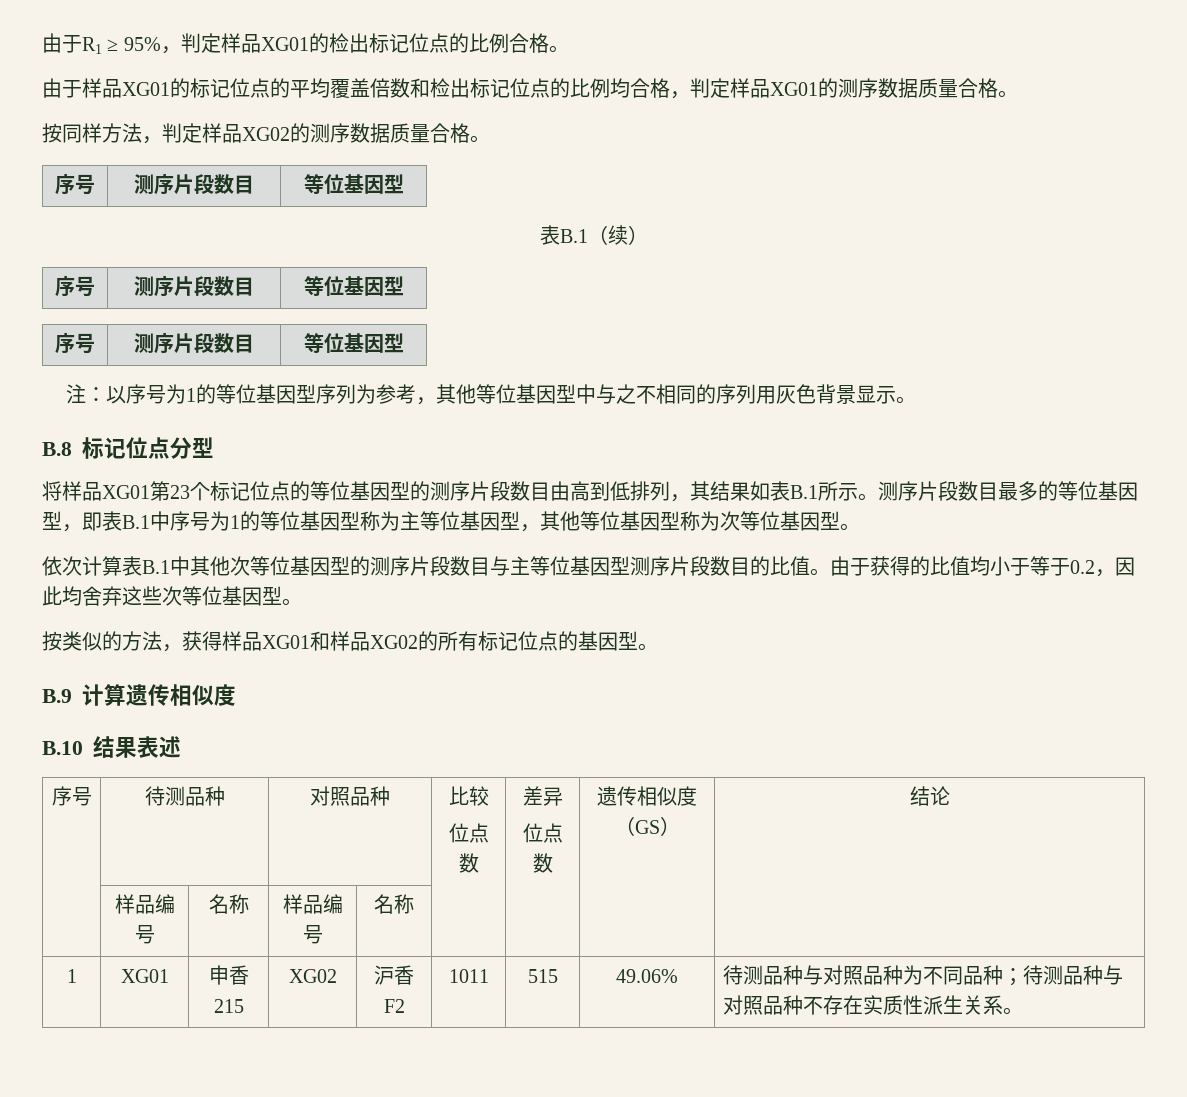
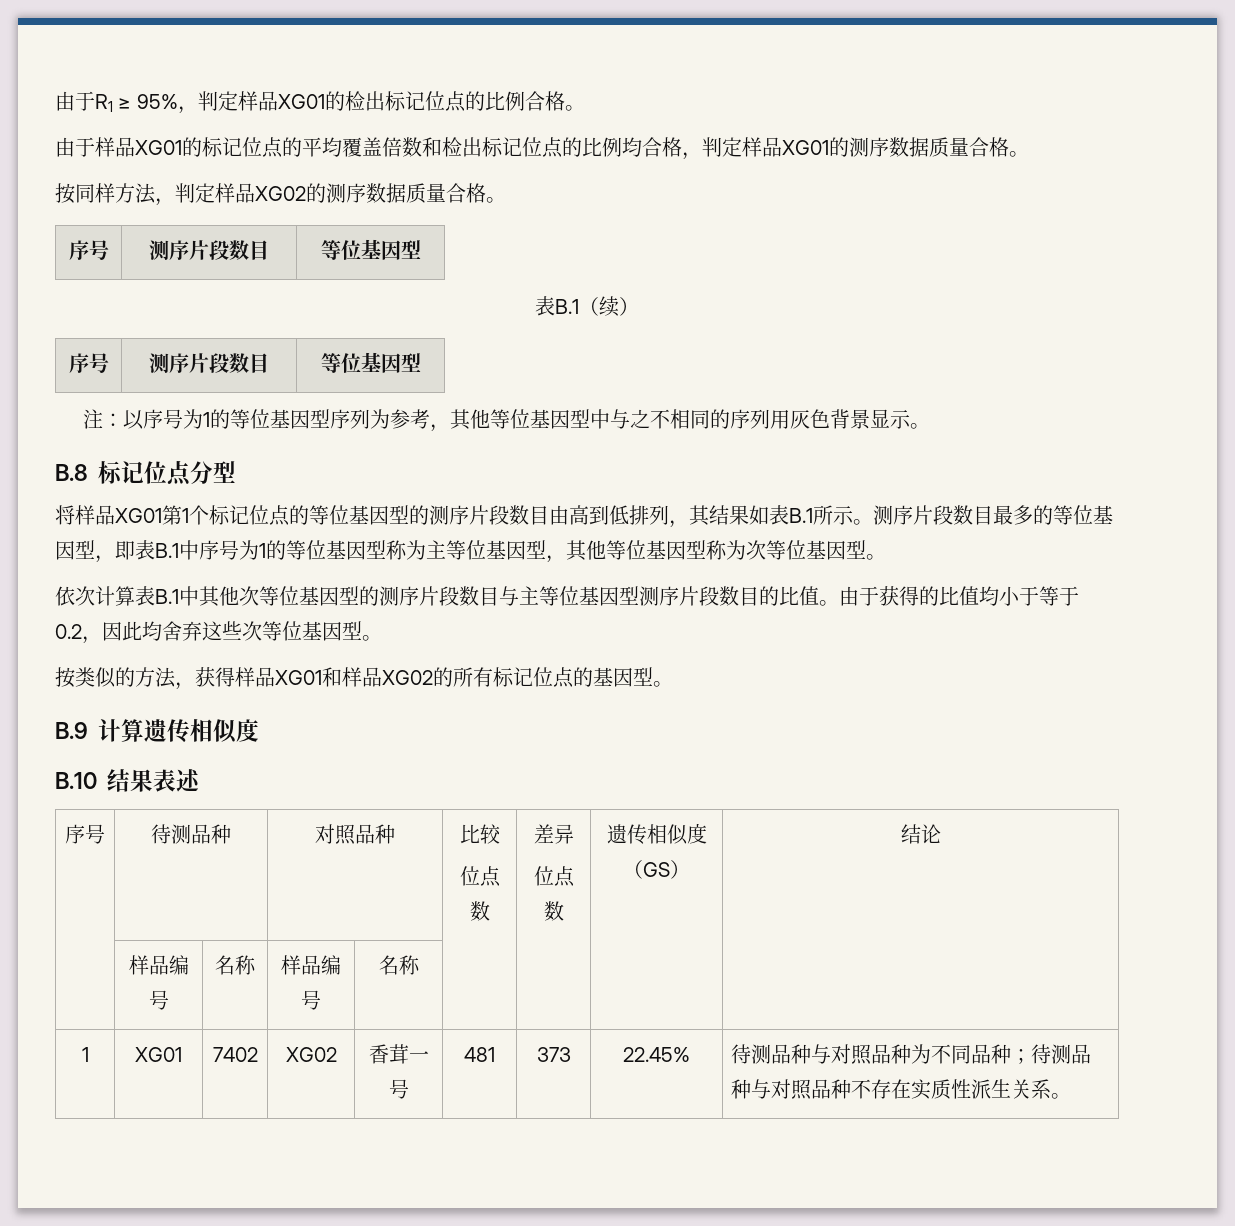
  表B.1（续）
- 序号 | 测序片段数目 | 等位基因型
- 将样品XG01第23个标记位点的等位基因型的测序片段数目由高到低排列，其结果如表B.1所示。
+ 将样品XG01第1个标记位点的等位基因型的测序片段数目由高到低排列，其结果如表B.1所示。
- 1 | XG01 | 申香215 | XG02 | 沪香F2 | 1011 | 515 | 49.06% | 待测品种与对照品种为不同品种；待测品种与对照品种不存在实质性派生关系。
+ 1 | XG01 | 7402 | XG02 | 香茸一号 | 481 | 373 | 22.45% | 待测品种与对照品种为不同品种；待测品种与对照品种不存在实质性派生关系。

